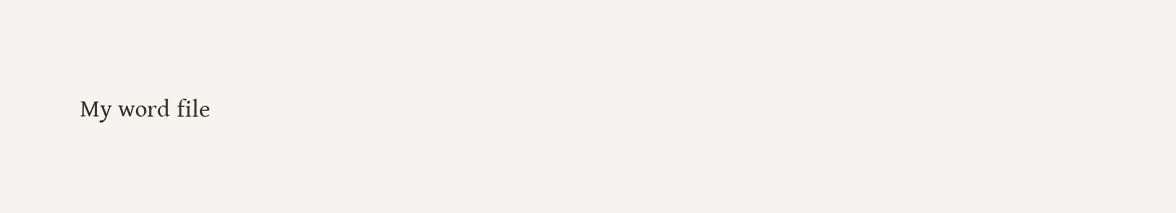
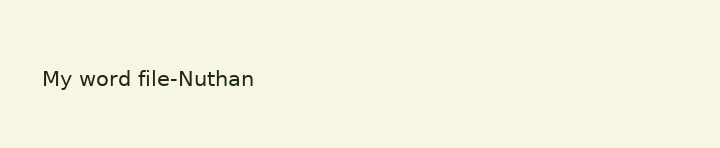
- My word file
+ My word file-Nuthan

